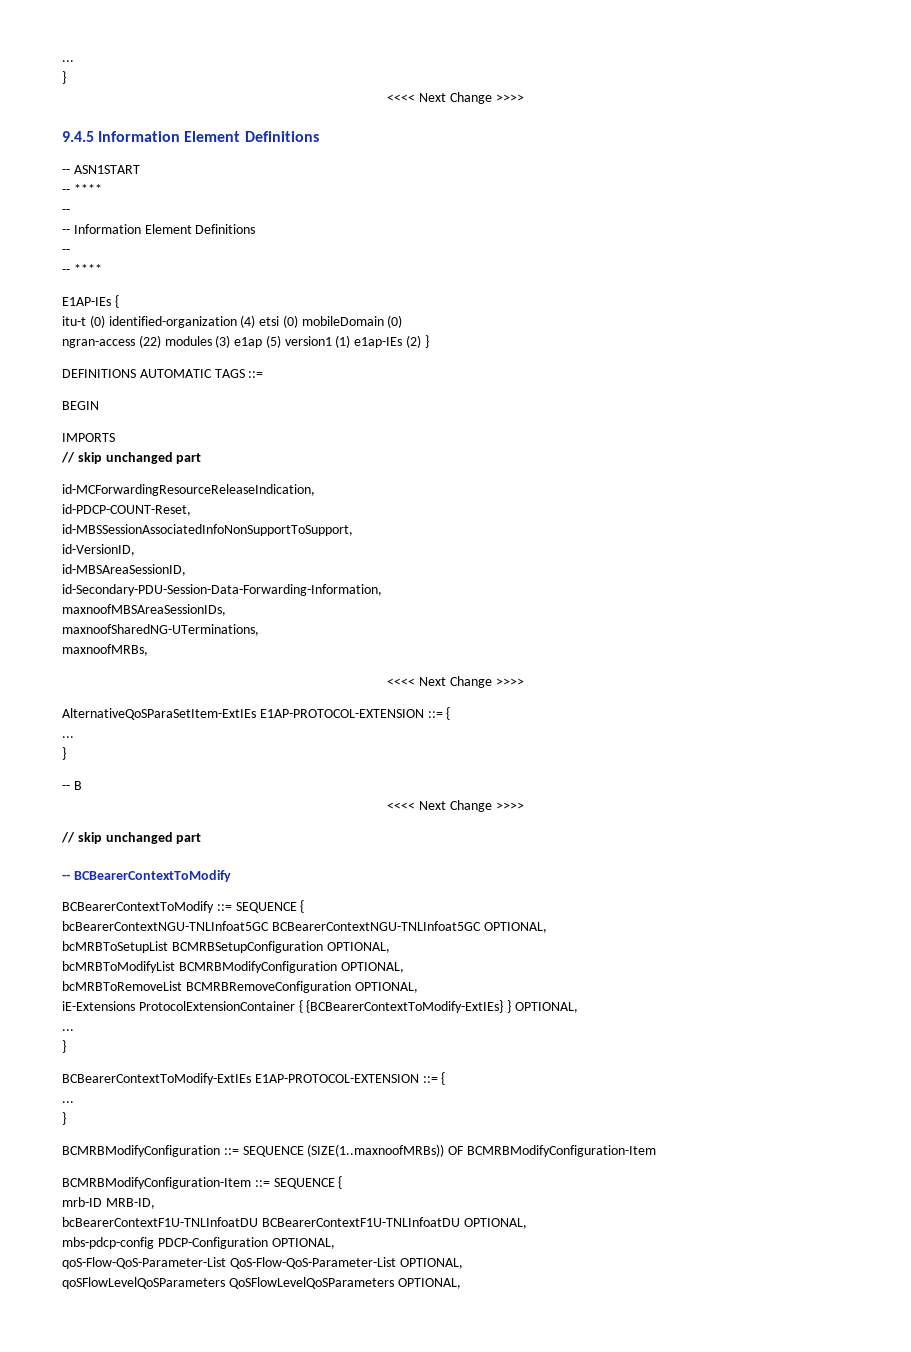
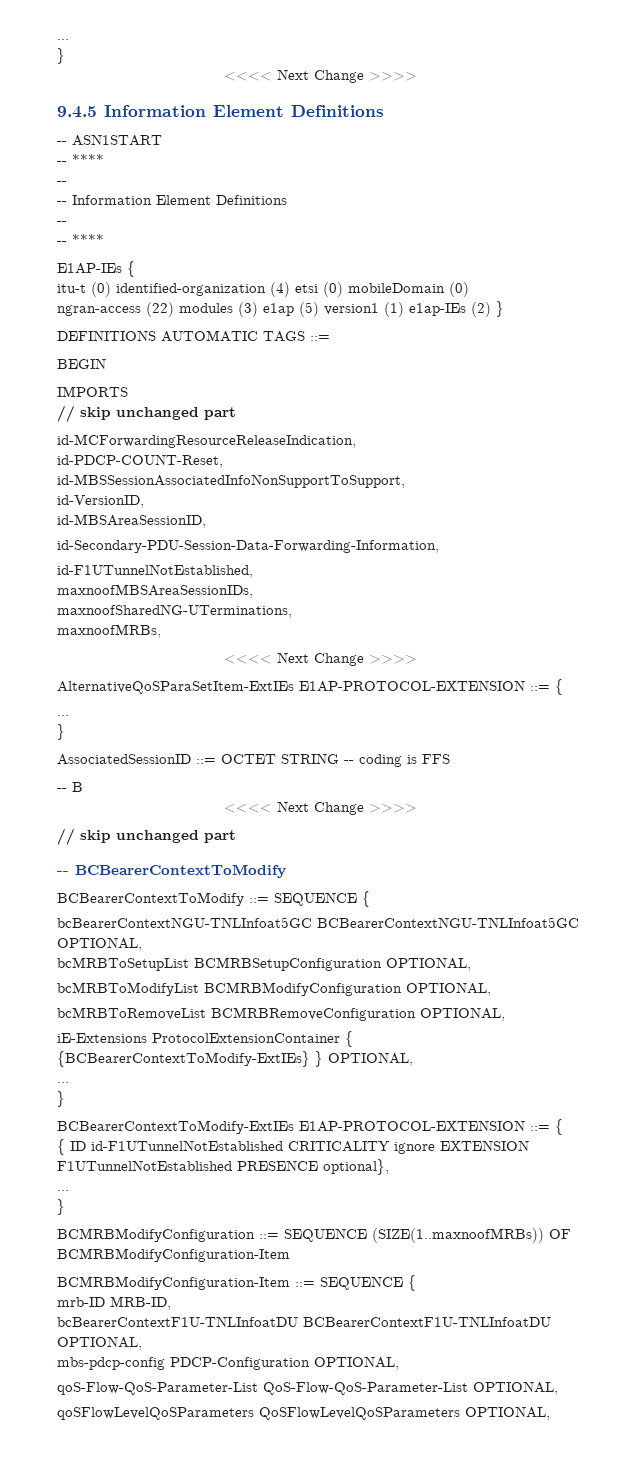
+ id-F1UTunnelNotEstablished,
+ AssociatedSessionID ::= OCTET STRING -- coding is FFS
+ { ID id-F1UTunnelNotEstablished CRITICALITY ignore EXTENSION F1UTunnelNotEstablished PRESENCE optional},

